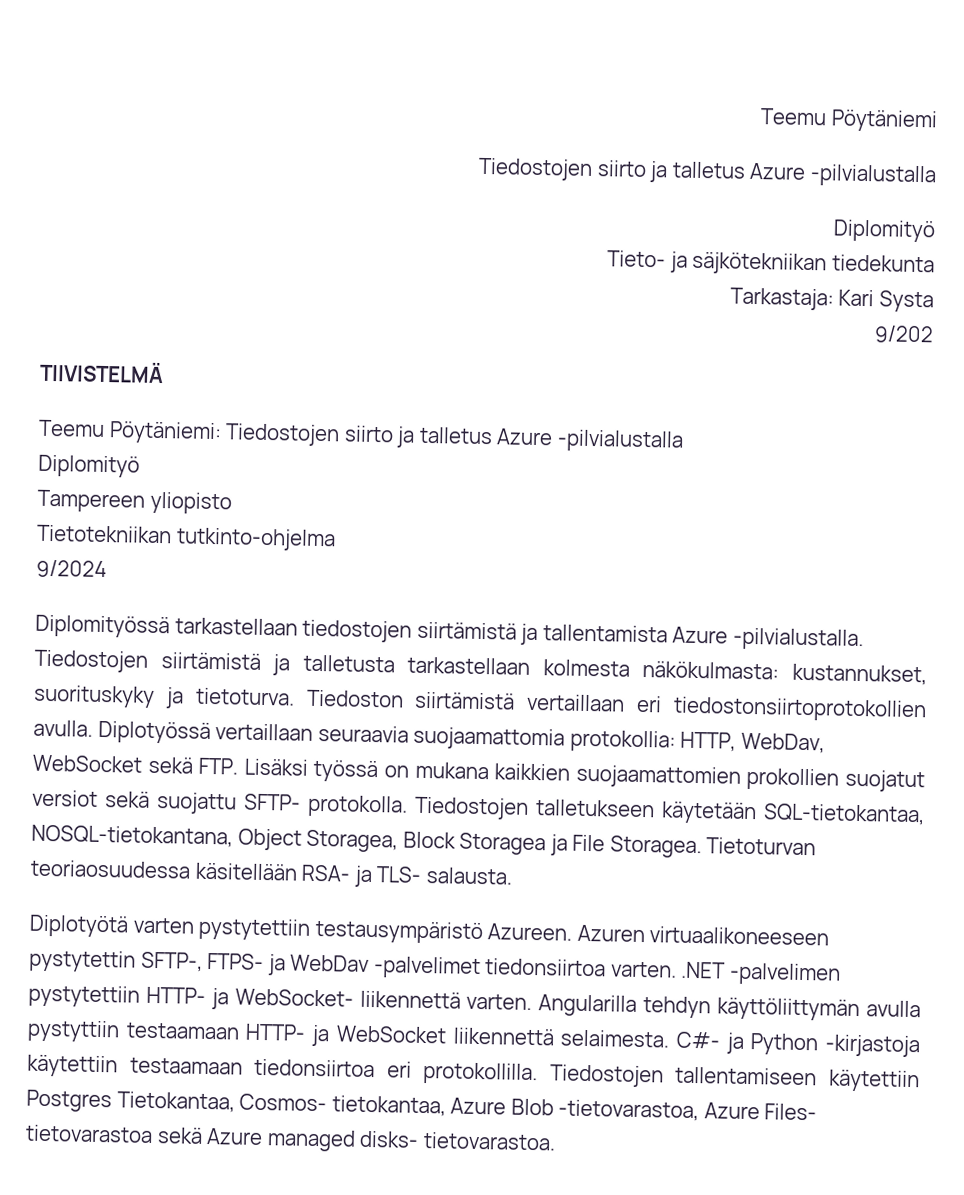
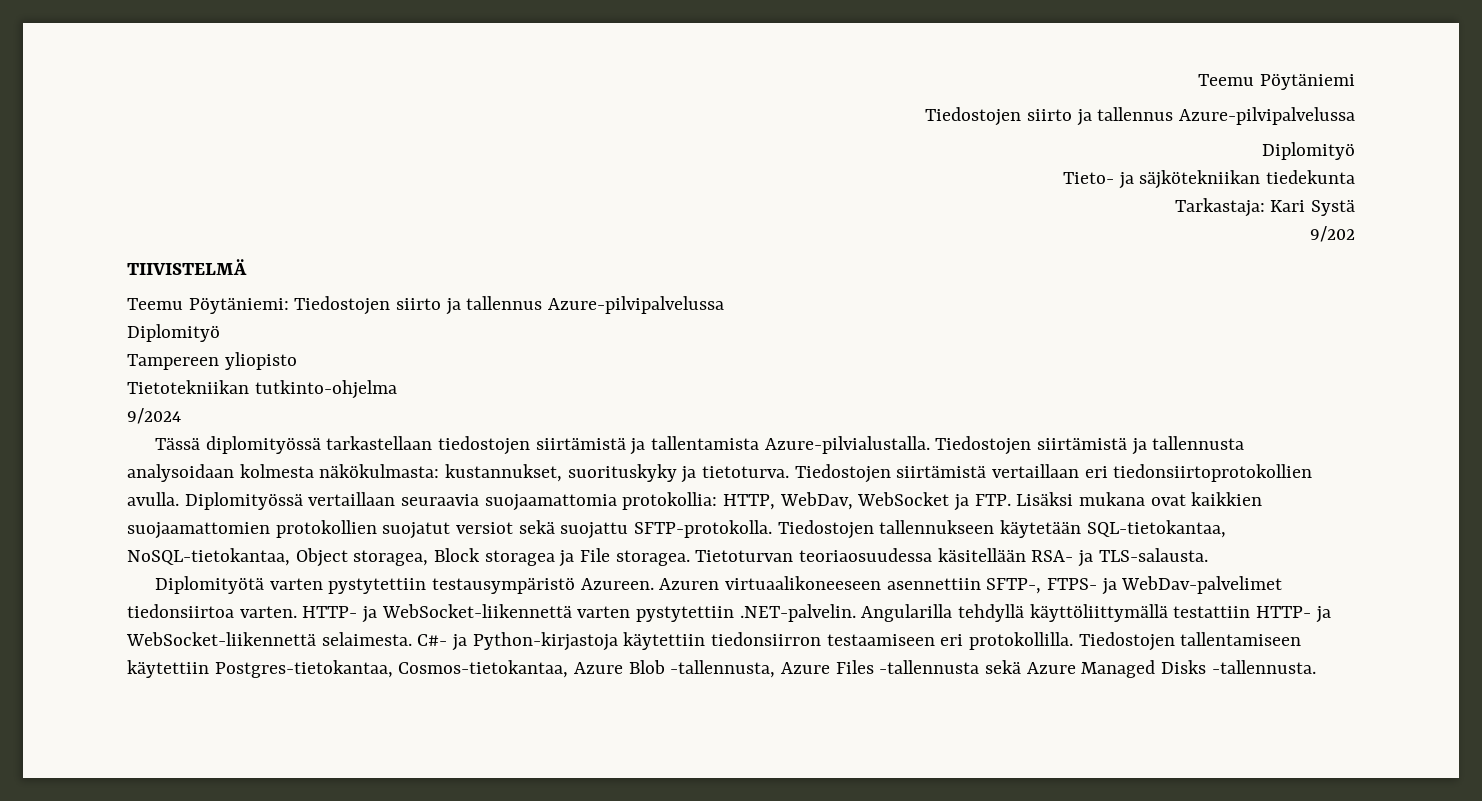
  Teemu Pöytäniemi
- Tiedostojen siirto ja talletus Azure -pilvialustalla
+ Tiedostojen siirto ja tallennus Azure-pilvipalvelussa
- Tarkastaja: Kari Systa
+ Tarkastaja: Kari Systä
- Teemu Pöytäniemi: Tiedostojen siirto ja talletus Azure -pilvialustalla
+ Teemu Pöytäniemi: Tiedostojen siirto ja tallennus Azure-pilvipalvelussa
- Diplomityössä tarkastellaan tiedostojen siirtämistä ja tallentamista Azure -pilvialustalla.
+ Tässä diplomityössä tarkastellaan tiedostojen siirtämistä ja tallentamista Azure-pilvialustalla.
- Tiedostojen siirtämistä ja talletusta tarkastellaan kolmesta näkökulmasta: kustannukset, suorituskyky ja tietoturva.
+ Tiedostojen siirtämistä ja tallennusta analysoidaan kolmesta näkökulmasta: kustannukset, suorituskyky ja tietoturva.
- Tiedoston siirtämistä vertaillaan eri tiedostonsiirtoprotokollien avulla. Diplotyössä vertaillaan seuraavia suojaamattomia protokollia: HTTP, WebDav, WebSocket sekä FTP. Lisäksi työssä on mukana kaikkien suojaamattomien prokollien suojatut versiot sekä suojattu SFTP- protokolla. Tiedostojen talletukseen käytetään SQL-tietokantaa, NOSQL-tietokantana, Object Storagea, Block Storagea ja File Storagea.
+ Tiedostojen siirtämistä vertaillaan eri tiedonsiirtoprotokollien avulla. Diplomityössä vertaillaan seuraavia suojaamattomia protokollia: HTTP, WebDav, WebSocket ja FTP. Lisäksi mukana ovat kaikkien suojaamattomien protokollien suojatut versiot sekä suojattu SFTP-protokolla. Tiedostojen tallennukseen käytetään SQL-tietokantaa, NoSQL-tietokantaa, Object storagea, Block storagea ja File storagea.
- Tietoturvan teoriaosuudessa käsitellään RSA- ja TLS- salausta.
- Diplotyötä varten pystytettiin testausympäristö Azureen.
+ Tietoturvan teoriaosuudessa käsitellään RSA- ja TLS-salausta.
+ Diplomityötä varten pystytettiin testausympäristö Azureen.
- Azuren virtuaalikoneeseen pystytettin SFTP-, FTPS- ja WebDav -palvelimet tiedonsiirtoa varten. .NET -palvelimen pystytettiin HTTP- ja WebSocket- liikennettä varten. Angularilla tehdyn käyttöliittymän avulla pystyttiin testaamaan HTTP- ja WebSocket liikennettä selaimesta. C#- ja Python -kirjastoja käytettiin testaamaan tiedonsiirtoa eri protokollilla.
+ Azuren virtuaalikoneeseen asennettiin SFTP-, FTPS- ja WebDav-palvelimet tiedonsiirtoa varten. HTTP- ja WebSocket-liikennettä varten pystytettiin .NET-palvelin. Angularilla tehdyllä käyttöliittymällä testattiin HTTP- ja WebSocket-liikennettä selaimesta. C#- ja Python-kirjastoja käytettiin tiedonsiirron testaamiseen eri protokollilla.
- Tiedostojen tallentamiseen käytettiin Postgres Tietokantaa, Cosmos- tietokantaa, Azure Blob -tietovarastoa, Azure Files- tietovarastoa sekä Azure managed disks- tietovarastoa.
+ Tiedostojen tallentamiseen käytettiin Postgres-tietokantaa, Cosmos-tietokantaa, Azure Blob -tallennusta, Azure Files -tallennusta sekä Azure Managed Disks -tallennusta.

